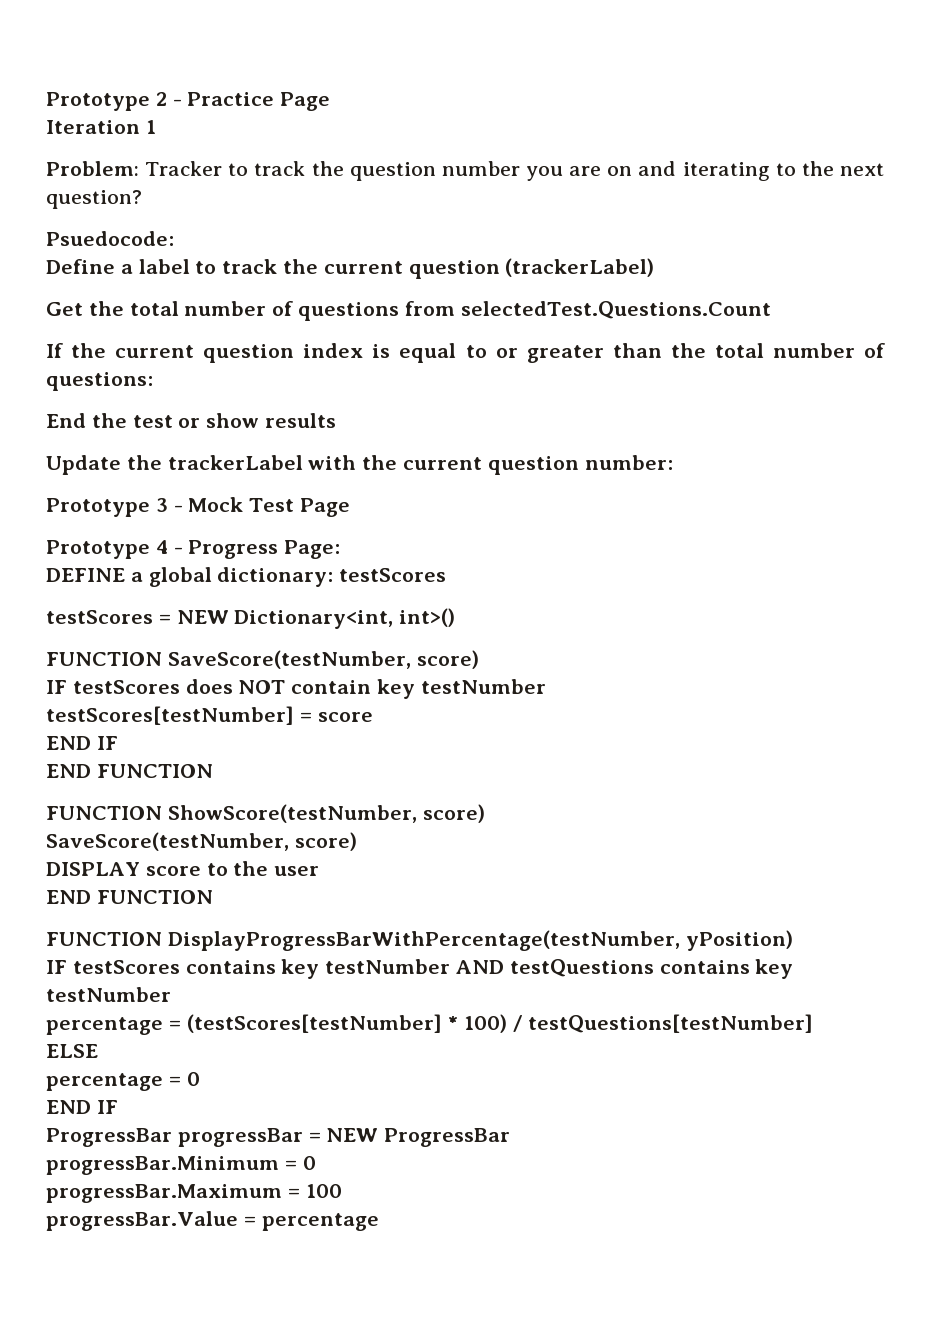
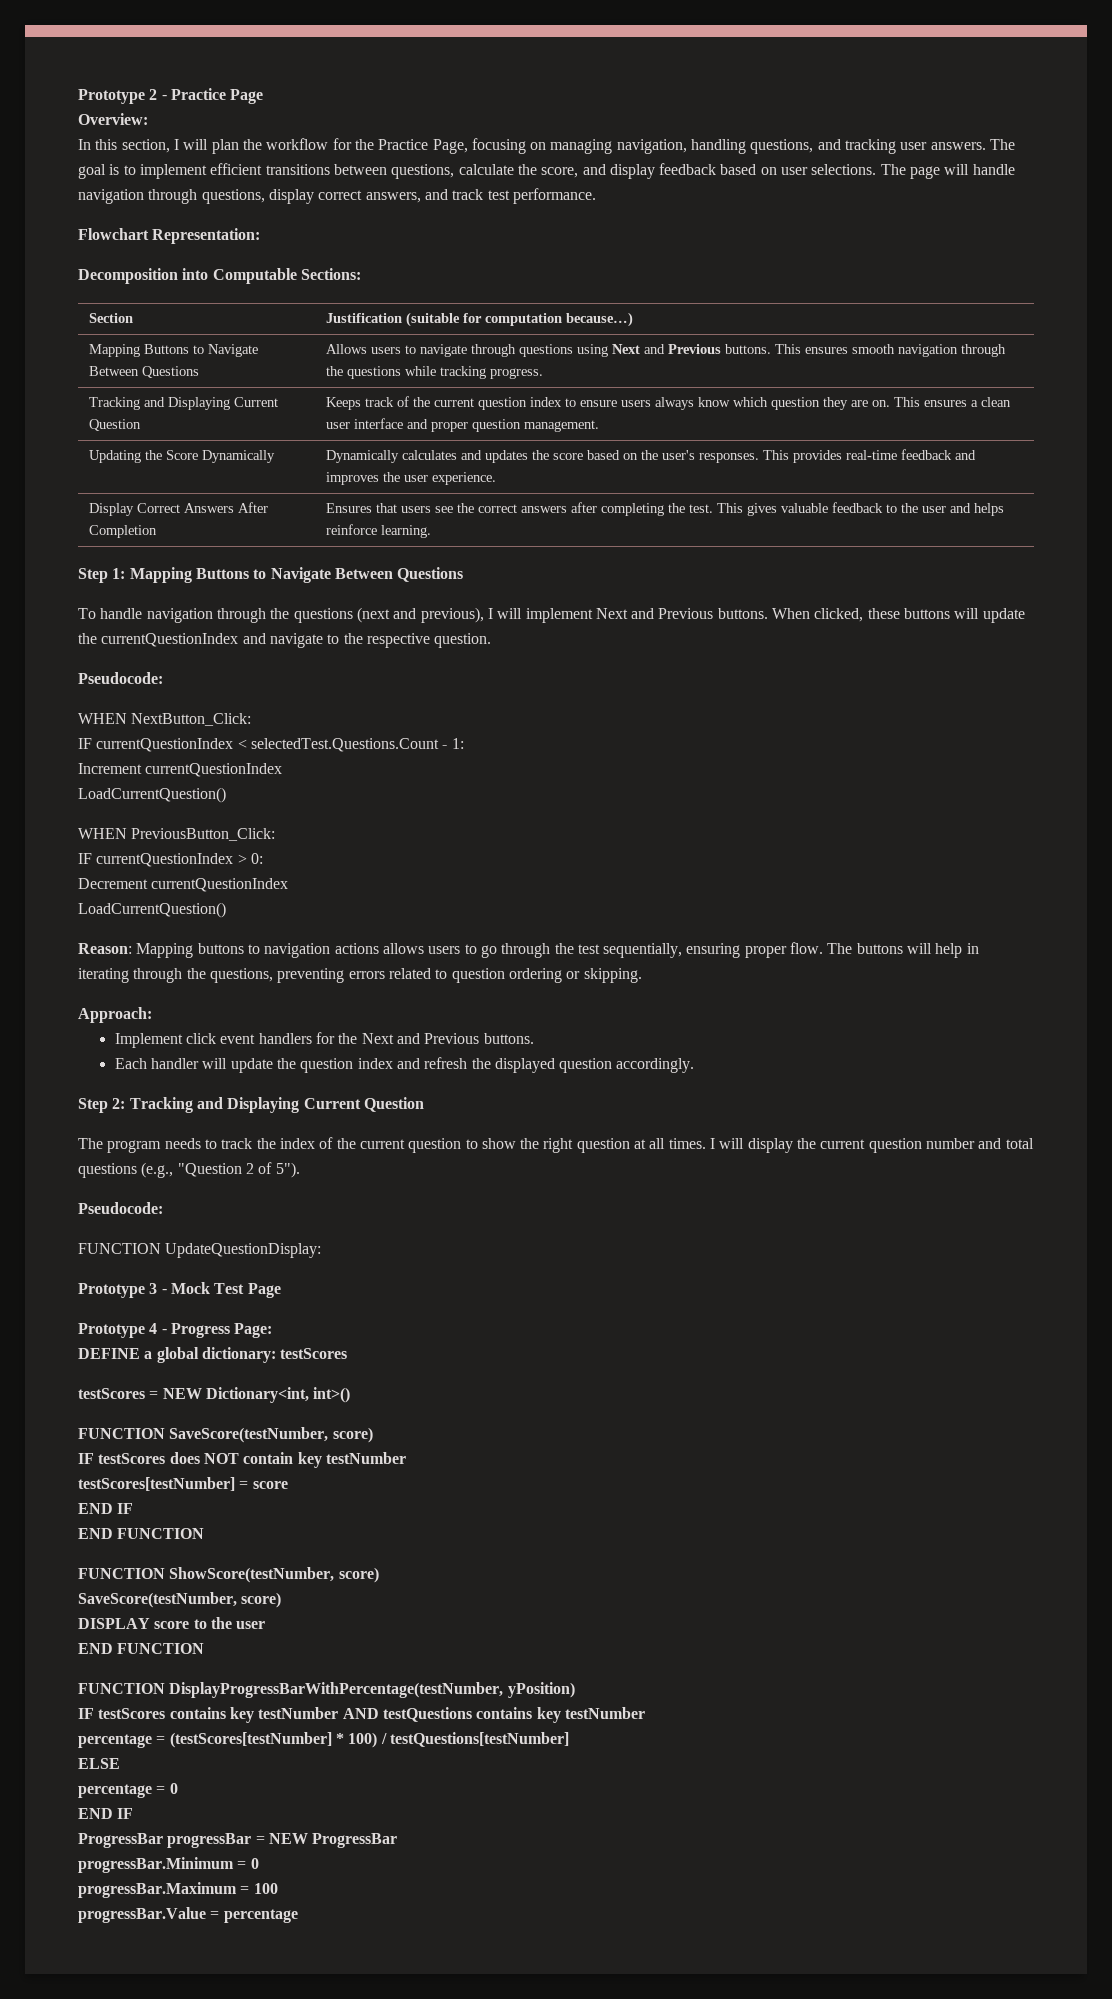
- Iteration 1
- Problem: Tracker to track the question number you are on and iterating to the next question?
- Psuedocode:
- Define a label to track the current question (trackerLabel)
- Get the total number of questions from selectedTest.Questions.Count
- If the current question index is equal to or greater than the total number of questions:
- End the test or show results
- Update the trackerLabel with the current question number:
+ Overview:
+ In this section, I will plan the workflow for the Practice Page, focusing on managing navigation, handling questions, and tracking user answers. The goal is to implement efficient transitions between questions, calculate the score, and display feedback based on user selections. The page will handle navigation through questions, display correct answers, and track test performance.
+ Flowchart Representation:
+ Decomposition into Computable Sections:
+ Section | Justification (suitable for computation because…)
+ Mapping Buttons to Navigate Between Questions | Allows users to navigate through questions using Next and Previous buttons. This ensures smooth navigation through the questions while tracking progress.
+ Tracking and Displaying Current Question | Keeps track of the current question index to ensure users always know which question they are on. This ensures a clean user interface and proper question management.
+ Updating the Score Dynamically | Dynamically calculates and updates the score based on the user's responses. This provides real-time feedback and improves the user experience.
+ Display Correct Answers After Completion | Ensures that users see the correct answers after completing the test. This gives valuable feedback to the user and helps reinforce learning.
+ Step 1: Mapping Buttons to Navigate Between Questions
+ To handle navigation through the questions (next and previous), I will implement Next and Previous buttons. When clicked, these buttons will update the currentQuestionIndex and navigate to the respective question.
+ Pseudocode:
+ WHEN NextButton_Click:
+ IF currentQuestionIndex < selectedTest.Questions.Count - 1:
+ Increment currentQuestionIndex
+ LoadCurrentQuestion()
+ WHEN PreviousButton_Click:
+ IF currentQuestionIndex > 0:
+ Decrement currentQuestionIndex
+ LoadCurrentQuestion()
+ Reason: Mapping buttons to navigation actions allows users to go through the test sequentially, ensuring proper flow. The buttons will help in iterating through the questions, preventing errors related to question ordering or skipping.
+ Approach:
+ Implement click event handlers for the Next and Previous buttons.
+ Each handler will update the question index and refresh the displayed question accordingly.
+ Step 2: Tracking and Displaying Current Question
+ The program needs to track the index of the current question to show the right question at all times. I will display the current question number and total questions (e.g., "Question 2 of 5").
+ Pseudocode:
+ FUNCTION UpdateQuestionDisplay:

